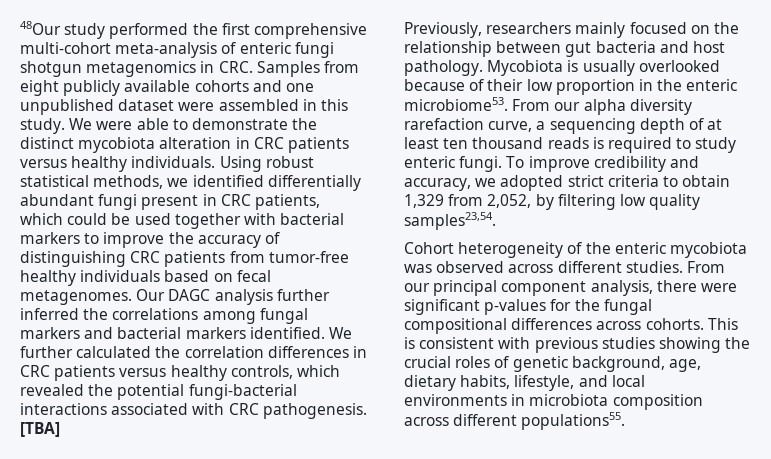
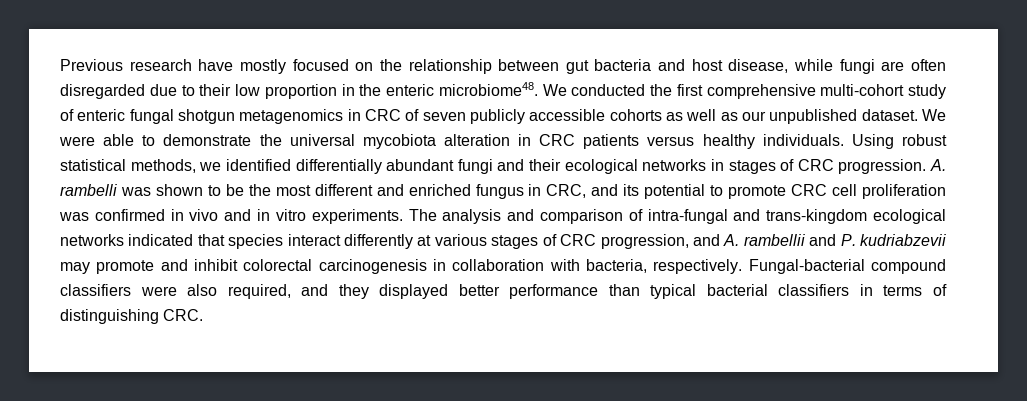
- 48Our study performed the first comprehensive multi-cohort meta-analysis of enteric fungi shotgun metagenomics in CRC. Samples from eight publicly available cohorts and one unpublished dataset were assembled in this study.
+ Previous research have mostly focused on the relationship between gut bacteria and host disease, while fungi are often disregarded due to their low proportion in the enteric microbiome48. We conducted the first comprehensive multi-cohort study of enteric fungal shotgun metagenomics in CRC of seven publicly accessible cohorts as well as our unpublished dataset.
- We were able to demonstrate the distinct mycobiota alteration in CRC patients versus healthy individuals.
+ We were able to demonstrate the universal mycobiota alteration in CRC patients versus healthy individuals.
- Using robust statistical methods, we identified differentially abundant fungi present in CRC patients, which could be used together with bacterial markers to improve the accuracy of distinguishing CRC patients from tumor-free healthy individuals based on fecal metagenomes. Our DAGC analysis further inferred the correlations among fungal markers and bacterial markers identified. We further calculated the correlation differences in CRC patients versus healthy controls, which revealed the potential fungi-bacterial interactions associated with CRC pathogenesis. [TBA]
- Previously, researchers mainly focused on the relationship between gut bacteria and host pathology. Mycobiota is usually overlooked because of their low proportion in the enteric microbiome53. From our alpha diversity rarefaction curve, a sequencing depth of at least ten thousand reads is required to study enteric fungi. To improve credibility and accuracy, we adopted strict criteria to obtain 1,329 from 2,052, by filtering low quality samples23,54.
- Cohort heterogeneity of the enteric mycobiota was observed across different studies. From our principal component analysis, there were significant p-values for the fungal compositional differences across cohorts. This is consistent with previous studies showing the crucial roles of genetic background, age, dietary habits, lifestyle, and local environments in microbiota composition across different populations55.
+ Using robust statistical methods, we identified differentially abundant fungi and their ecological networks in stages of CRC progression. A. rambelli was shown to be the most different and enriched fungus in CRC, and its potential to promote CRC cell proliferation was confirmed in vivo and in vitro experiments. The analysis and comparison of intra-fungal and trans-kingdom ecological networks indicated that species interact differently at various stages of CRC progression, and A. rambellii and P. kudriabzevii may promote and inhibit colorectal carcinogenesis in collaboration with bacteria, respectively. Fungal-bacterial compound classifiers were also required, and they displayed better performance than typical bacterial classifiers in terms of distinguishing CRC.

